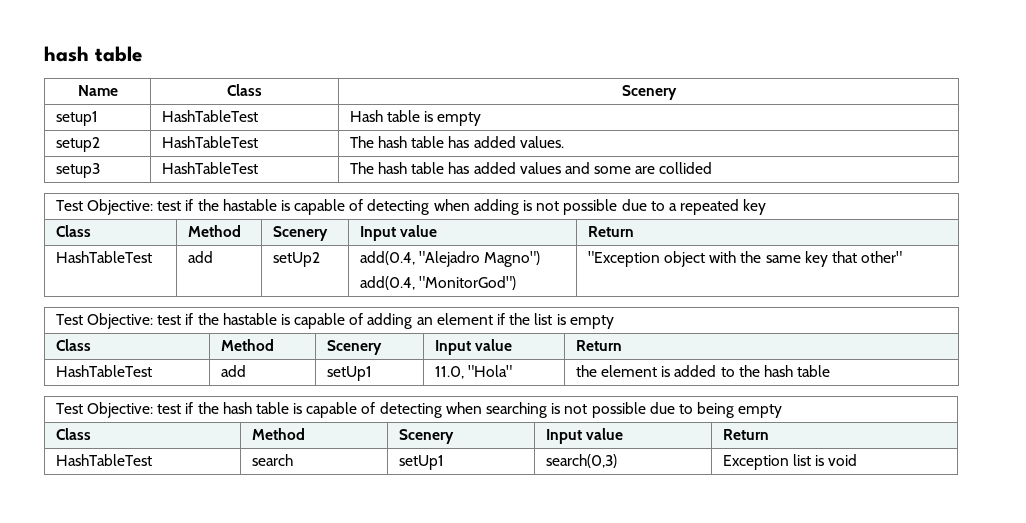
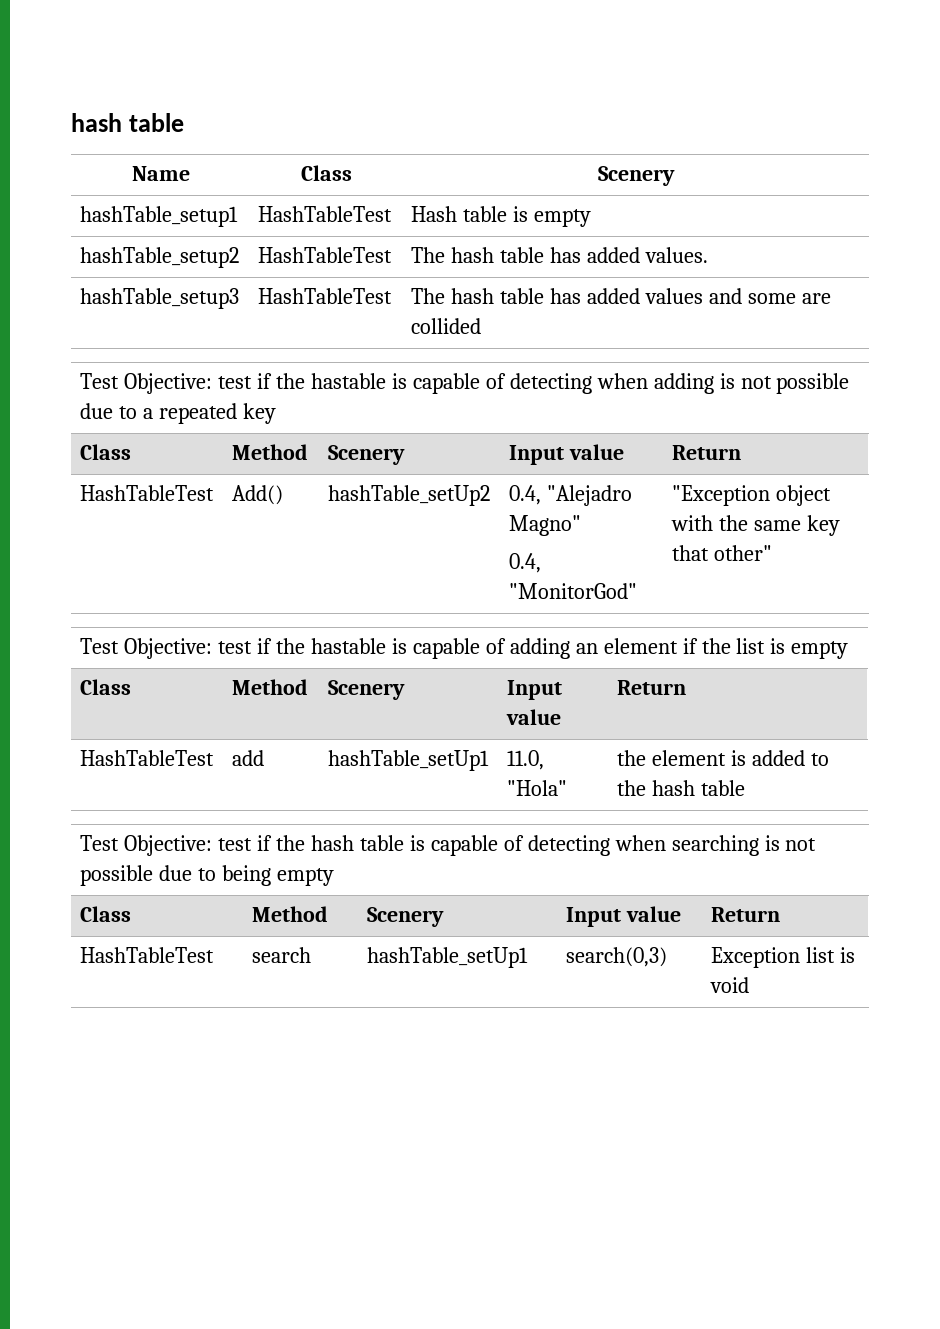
- setup1 | HashTableTest | Hash table is empty
+ hashTable_setup1 | HashTableTest | Hash table is empty
- setup2 | HashTableTest | The hash table has added values.
+ hashTable_setup2 | HashTableTest | The hash table has added values.
- setup3 | HashTableTest | The hash table has added values and some are collided
+ hashTable_setup3 | HashTableTest | The hash table has added values and some are collided
- HashTableTest | add | setUp2 | add(0.4, "Alejadro Magno")
- add(0.4, "MonitorGod") | "Exception object with the same key that other"
+ HashTableTest | Add() | hashTable_setUp2 | 0.4, "Alejadro Magno"
+ 0.4, "MonitorGod" | "Exception object with the same key that other"
- HashTableTest | add | setUp1 | 11.0, "Hola" | the element is added to the hash table
+ HashTableTest | add | hashTable_setUp1 | 11.0, "Hola" | the element is added to the hash table
- HashTableTest | search | setUp1 | search(0,3) | Exception list is void
+ HashTableTest | search | hashTable_setUp1 | search(0,3) | Exception list is void

